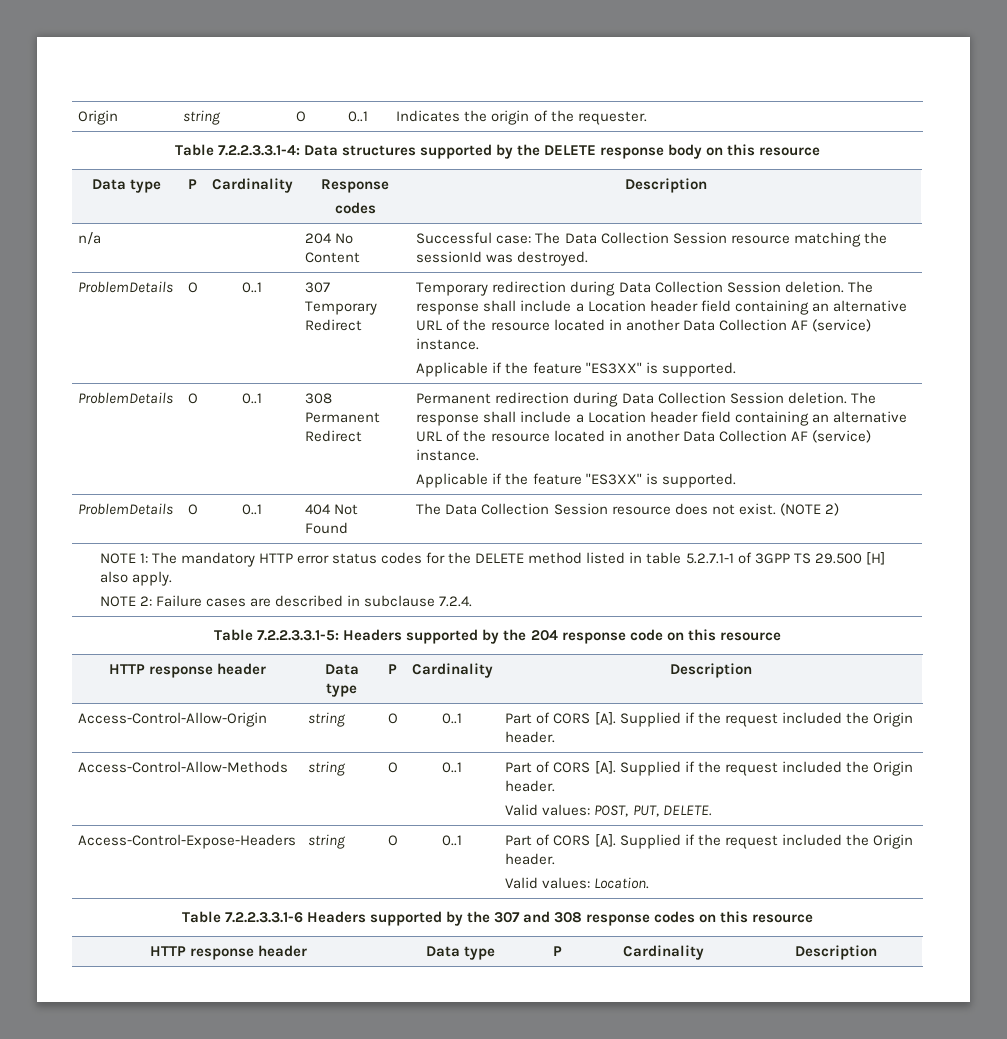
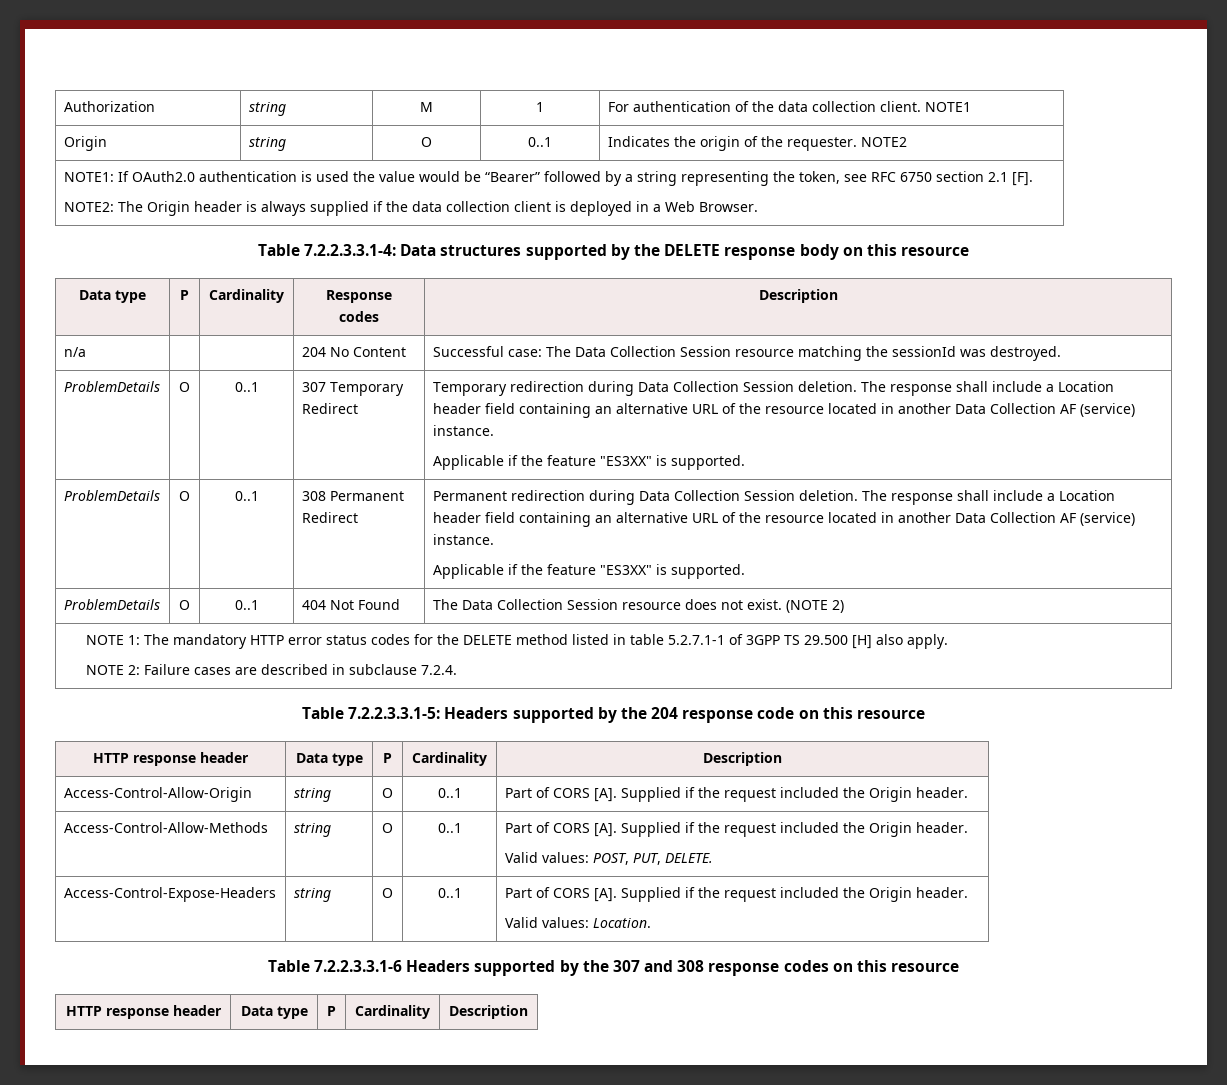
+ Authorization | string | M | 1 | For authentication of the data collection client. NOTE1
- Origin | string | O | 0..1 | Indicates the origin of the requester.
+ Origin | string | O | 0..1 | Indicates the origin of the requester. NOTE2
+ NOTE1: If OAuth2.0 authentication is used the value would be “Bearer” followed by a string representing the token, see RFC 6750 section 2.1 [F].
+ NOTE2: The Origin header is always supplied if the data collection client is deployed in a Web Browser.

